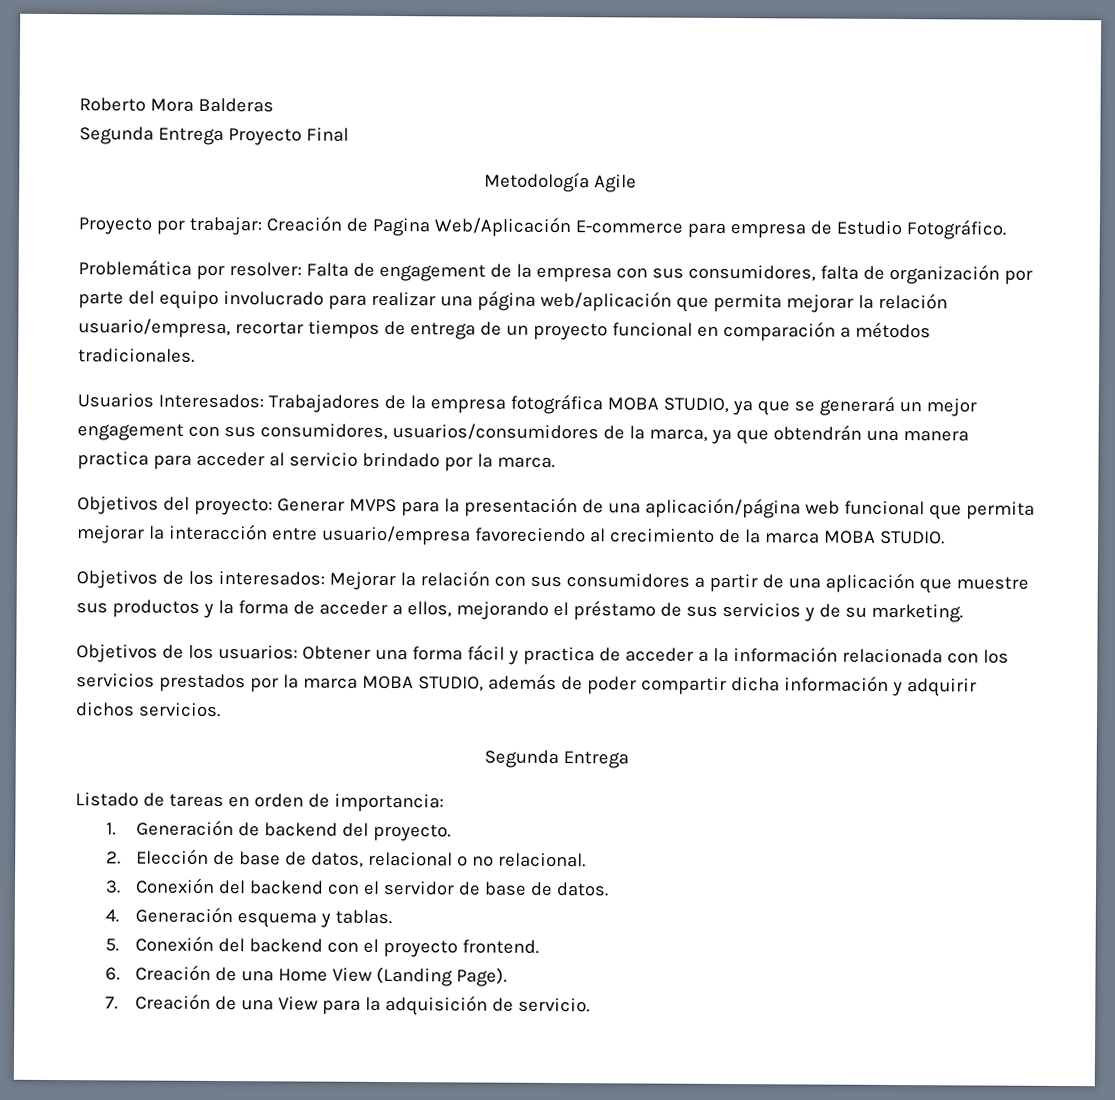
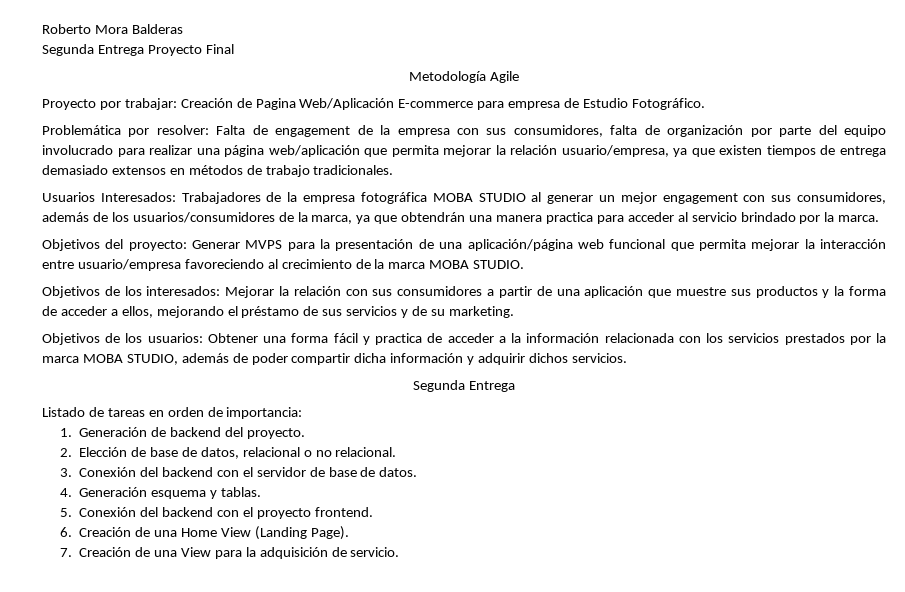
- Problemática por resolver: Falta de engagement de la empresa con sus consumidores, falta de organización por parte del equipo involucrado para realizar una página web/aplicación que permita mejorar la relación usuario/empresa, recortar tiempos de entrega de un proyecto funcional en comparación a métodos tradicionales.
+ Problemática por resolver: Falta de engagement de la empresa con sus consumidores, falta de organización por parte del equipo involucrado para realizar una página web/aplicación que permita mejorar la relación usuario/empresa, ya que existen tiempos de entrega demasiado extensos en métodos de trabajo tradicionales.
- Usuarios Interesados: Trabajadores de la empresa fotográfica MOBA STUDIO, ya que se generará un mejor engagement con sus consumidores, usuarios/consumidores de la marca, ya que obtendrán una manera practica para acceder al servicio brindado por la marca.
+ Usuarios Interesados: Trabajadores de la empresa fotográfica MOBA STUDIO al generar un mejor engagement con sus consumidores, además de los usuarios/consumidores de la marca, ya que obtendrán una manera practica para acceder al servicio brindado por la marca.

